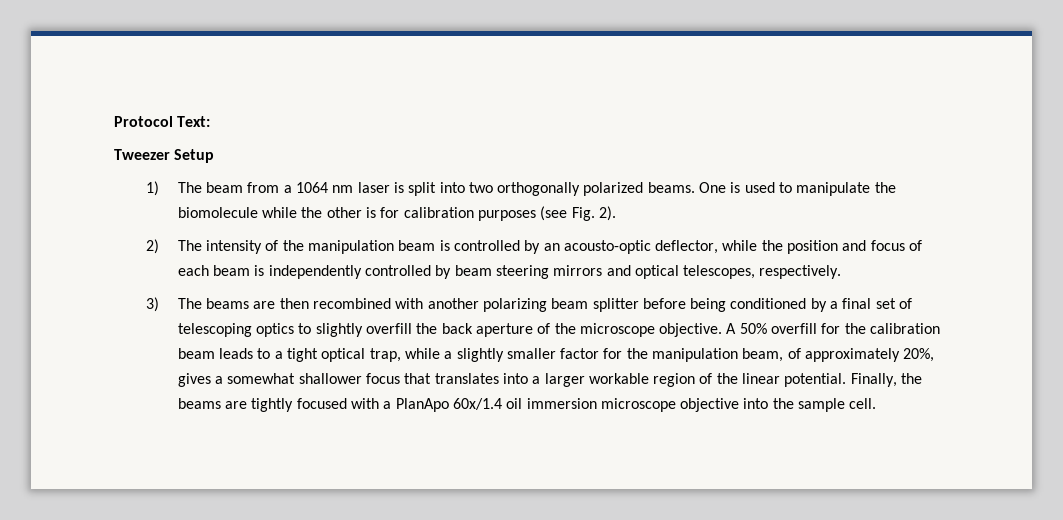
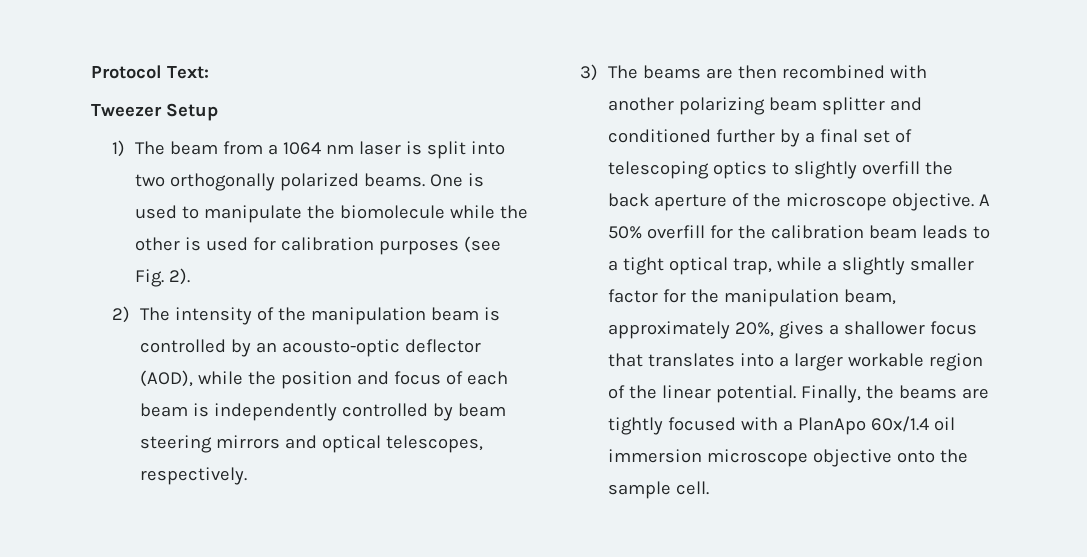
- One is used to manipulate the biomolecule while the other is for calibration purposes (see Fig. 2).
+ One is used to manipulate the biomolecule while the other is used for calibration purposes (see Fig. 2).
- 2) The intensity of the manipulation beam is controlled by an acousto-optic deflector, while the position and focus of each beam is independently controlled by beam steering mirrors and optical telescopes, respectively.
+ 2) The intensity of the manipulation beam is controlled by an acousto-optic deflector (AOD), while the position and focus of each beam is independently controlled by beam steering mirrors and optical telescopes, respectively.
- 3) The beams are then recombined with another polarizing beam splitter before being conditioned by a final set of telescoping optics to slightly overfill the back aperture of the microscope objective.
+ 3) The beams are then recombined with another polarizing beam splitter and conditioned further by a final set of telescoping optics to slightly overfill the back aperture of the microscope objective.
- A 50% overfill for the calibration beam leads to a tight optical trap, while a slightly smaller factor for the manipulation beam, of approximately 20%, gives a somewhat shallower focus that translates into a larger workable region of the linear potential.
+ A 50% overfill for the calibration beam leads to a tight optical trap, while a slightly smaller factor for the manipulation beam, approximately 20%, gives a shallower focus that translates into a larger workable region of the linear potential.
- Finally, the beams are tightly focused with a PlanApo 60x/1.4 oil immersion microscope objective into the sample cell.
+ Finally, the beams are tightly focused with a PlanApo 60x/1.4 oil immersion microscope objective onto the sample cell.

